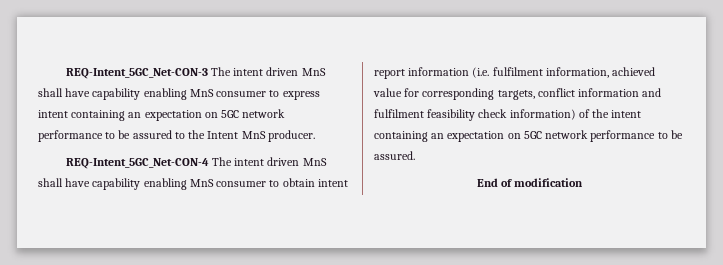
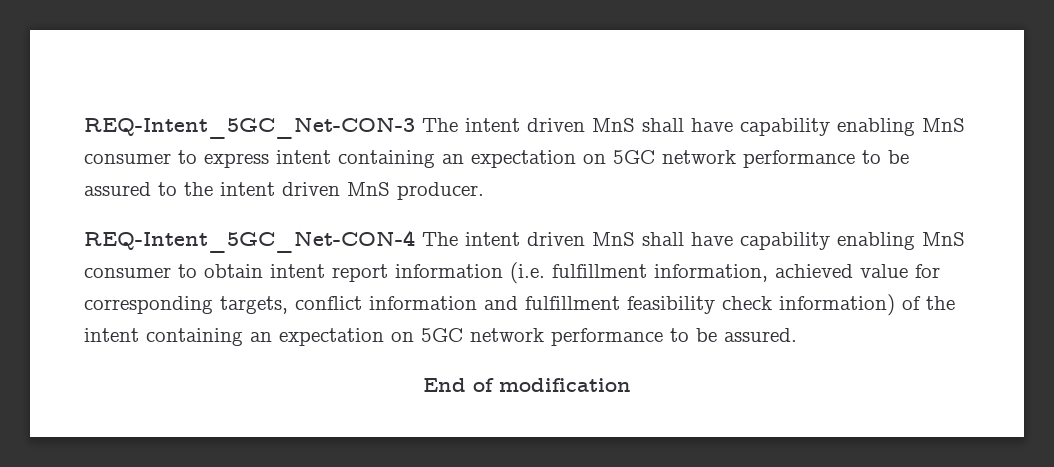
- REQ-Intent_5GC_Net-CON-3 The intent driven MnS shall have capability enabling MnS consumer to express intent containing an expectation on 5GC network performance to be assured to the Intent MnS producer.
+ REQ-Intent_5GC_Net-CON-3 The intent driven MnS shall have capability enabling MnS consumer to express intent containing an expectation on 5GC network performance to be assured to the intent driven MnS producer.
- REQ-Intent_5GC_Net-CON-4 The intent driven MnS shall have capability enabling MnS consumer to obtain intent report information (i.e. fulfilment information, achieved value for corresponding targets, conflict information and fulfilment feasibility check information) of the intent containing an expectation on 5GC network performance to be assured.
+ REQ-Intent_5GC_Net-CON-4 The intent driven MnS shall have capability enabling MnS consumer to obtain intent report information (i.e. fulfillment information, achieved value for corresponding targets, conflict information and fulfillment feasibility check information) of the intent containing an expectation on 5GC network performance to be assured.

